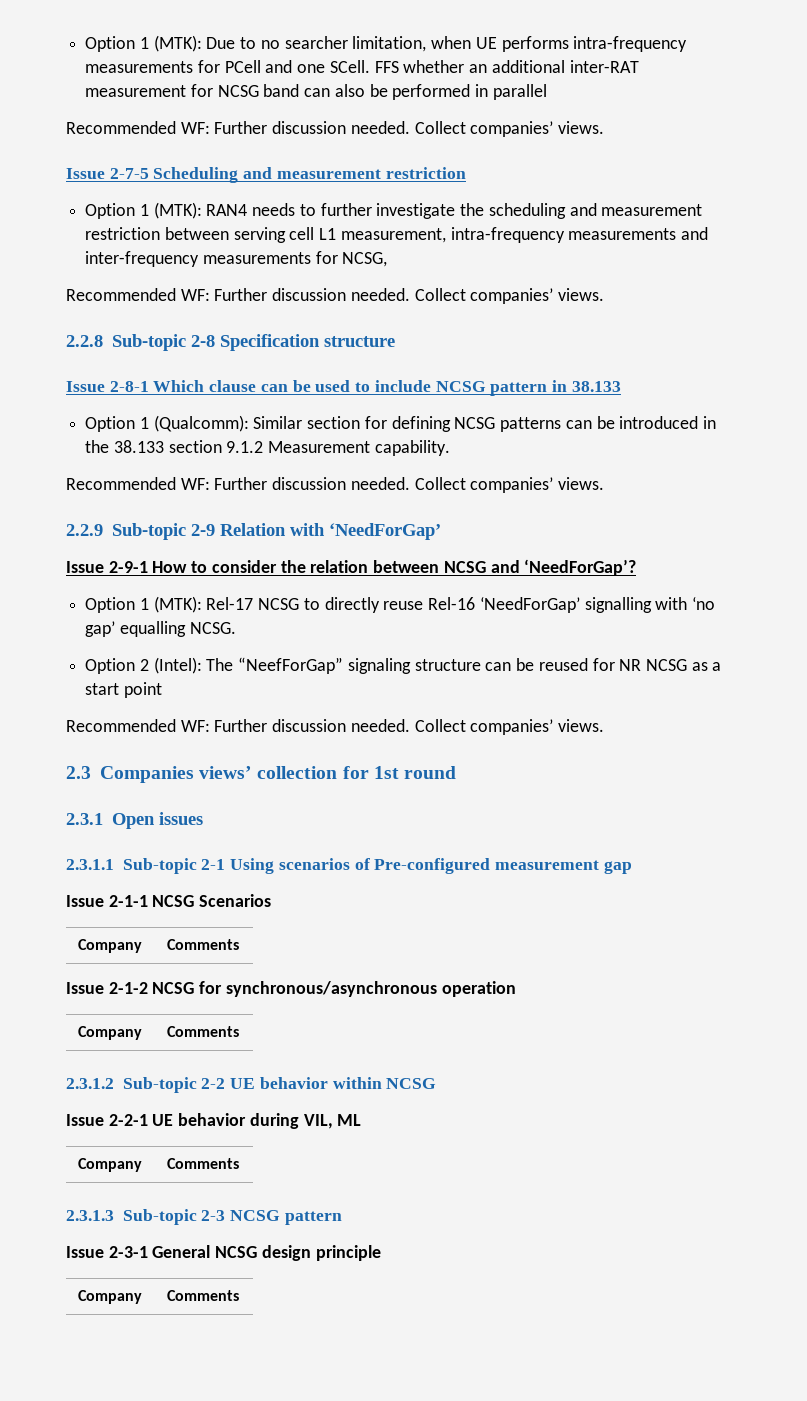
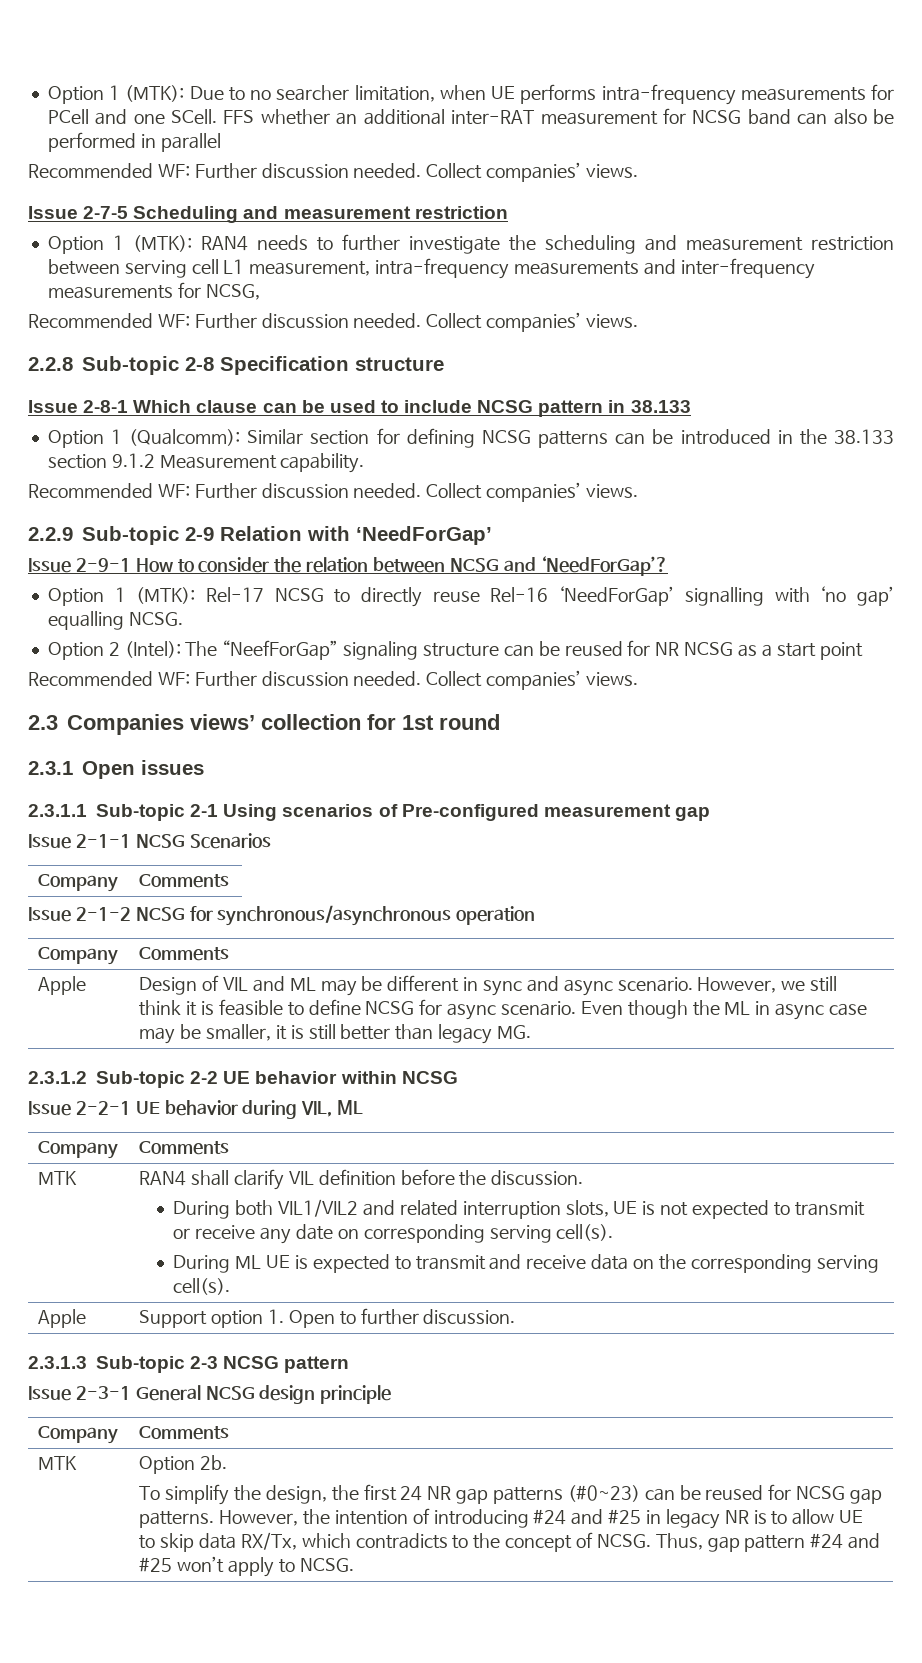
+ Apple | Design of VIL and ML may be different in sync and async scenario. However, we still think it is feasible to define NCSG for async scenario. Even though the ML in async case may be smaller, it is still better than legacy MG.
+ MTK | RAN4 shall clarify VIL definition before the discussion.
+ During both VIL1/VIL2 and related interruption slots, UE is not expected to transmit or receive any date on corresponding serving cell(s).
+ During ML UE is expected to transmit and receive data on the corresponding serving cell(s).
+ Apple | Support option 1. Open to further discussion.
+ MTK | Option 2b.
+ To simplify the design, the first 24 NR gap patterns (#0~23) can be reused for NCSG gap patterns. However, the intention of introducing #24 and #25 in legacy NR is to allow UE to skip data RX/Tx, which contradicts to the concept of NCSG. Thus, gap pattern #24 and #25 won’t apply to NCSG.

